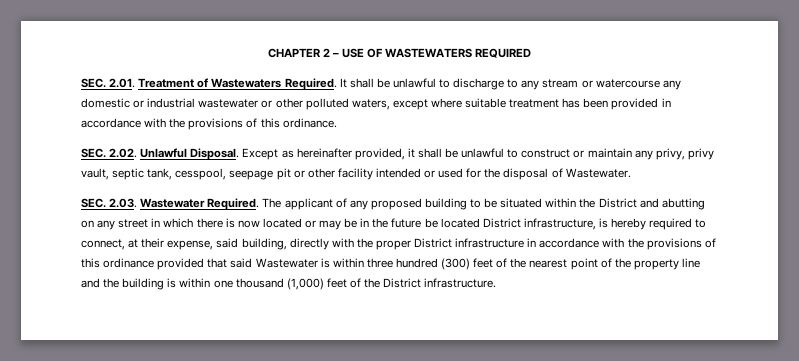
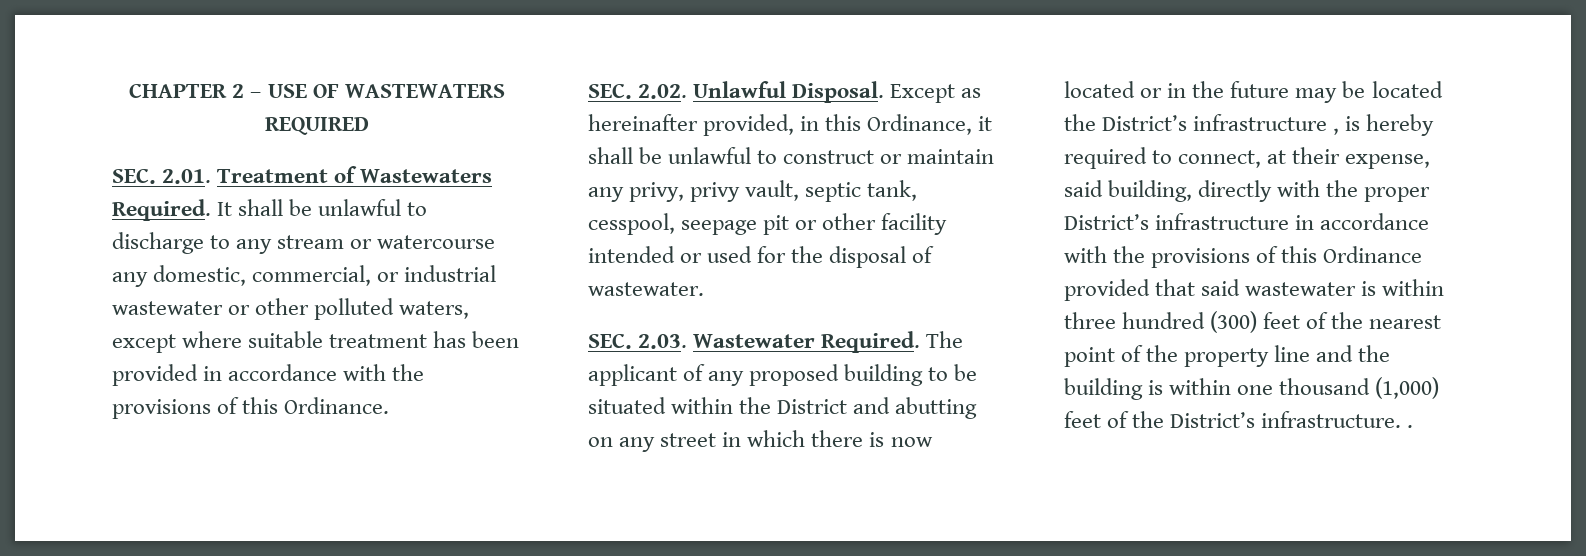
- It shall be unlawful to discharge to any stream or watercourse any domestic or industrial wastewater or other polluted waters, except where suitable treatment has been provided in accordance with the provisions of this ordinance.
+ It shall be unlawful to discharge to any stream or watercourse any domestic, commercial, or industrial wastewater or other polluted waters, except where suitable treatment has been provided in accordance with the provisions of this Ordinance.
- Except as hereinafter provided, it shall be unlawful to construct or maintain any privy, privy vault, septic tank, cesspool, seepage pit or other facility intended or used for the disposal of Wastewater.
+ Except as hereinafter provided, in this Ordinance, it shall be unlawful to construct or maintain any privy, privy vault, septic tank, cesspool, seepage pit or other facility intended or used for the disposal of wastewater.
- The applicant of any proposed building to be situated within the District and abutting on any street in which there is now located or may be in the future be located District infrastructure, is hereby required to connect, at their expense, said building, directly with the proper District infrastructure in accordance with the provisions of this ordinance provided that said Wastewater is within three hundred (300) feet of the nearest point of the property line and the building is within one thousand (1,000) feet of the District infrastructure.
+ The applicant of any proposed building to be situated within the District and abutting on any street in which there is now located or in the future may be located the District’s infrastructure , is hereby required to connect, at their expense, said building, directly with the proper District’s infrastructure in accordance with the provisions of this Ordinance provided that said wastewater is within three hundred (300) feet of the nearest point of the property line and the building is within one thousand (1,000) feet of the District’s infrastructure. .

